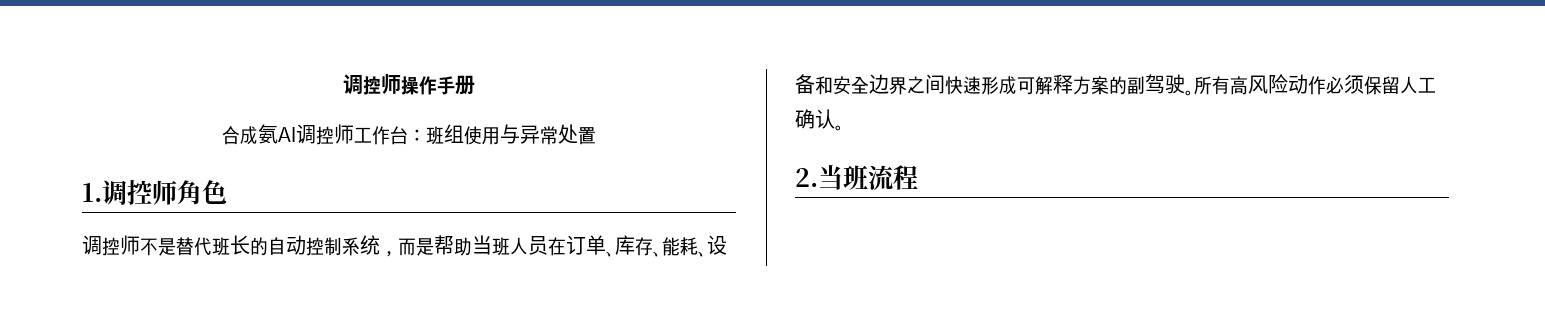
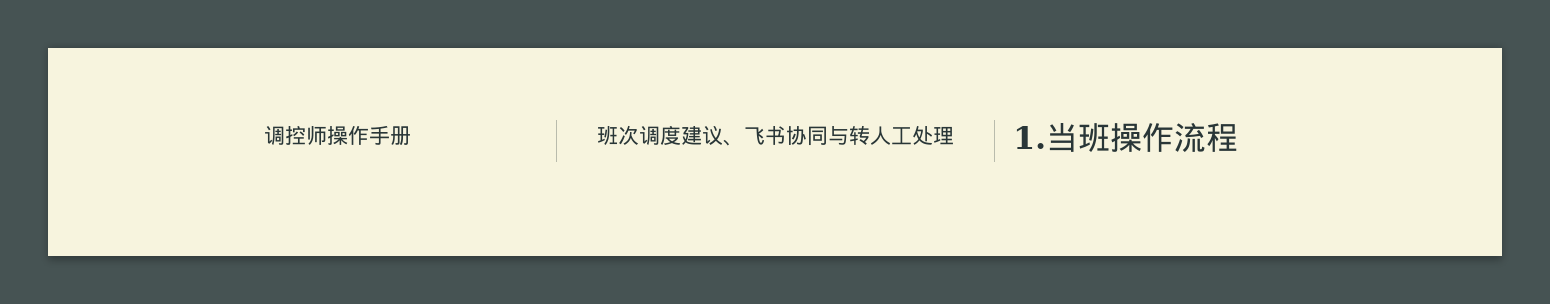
- 合成氨AI调控师工作台：班组使用与异常处置
- 1.调控师角色
- 调控师不是替代班长的自动控制系统，而是帮助当班人员在订单、库存、能耗、设备和安全边界之间快速形成可解释方案的副驾驶。所有高风险动作必须保留人工确认。
- 2.当班流程
+ 班次调度建议、飞书协同与转人工处理
+ 1.当班操作流程

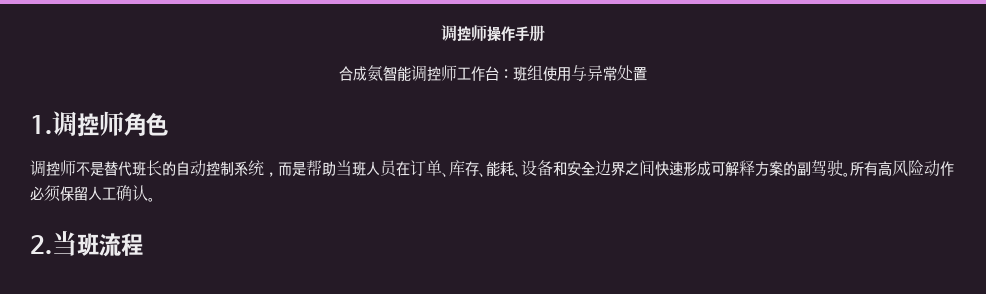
- 班次调度建议、飞书协同与转人工处理
- 1.当班操作流程
+ 合成氨智能调控师工作台：班组使用与异常处置
+ 1.调控师角色
+ 调控师不是替代班长的自动控制系统，而是帮助当班人员在订单、库存、能耗、设备和安全边界之间快速形成可解释方案的副驾驶。所有高风险动作必须保留人工确认。
+ 2.当班流程

